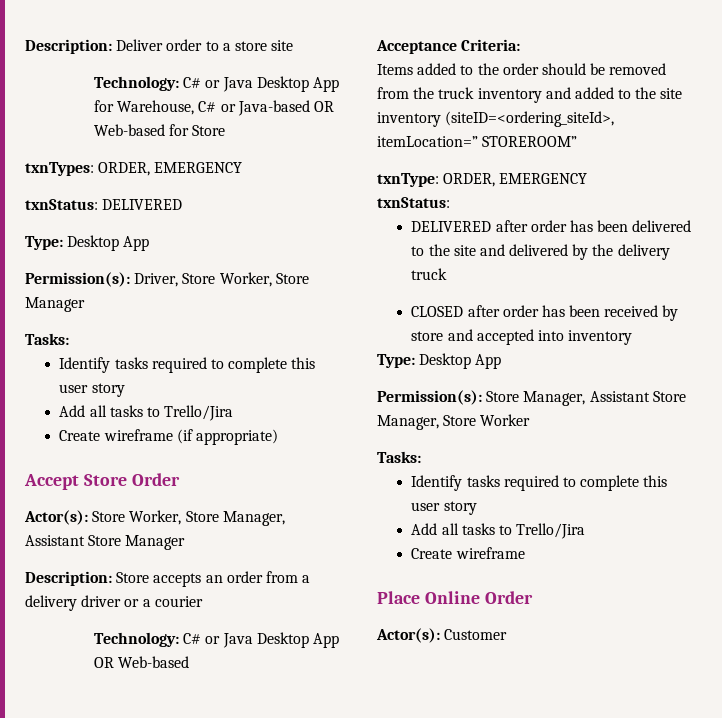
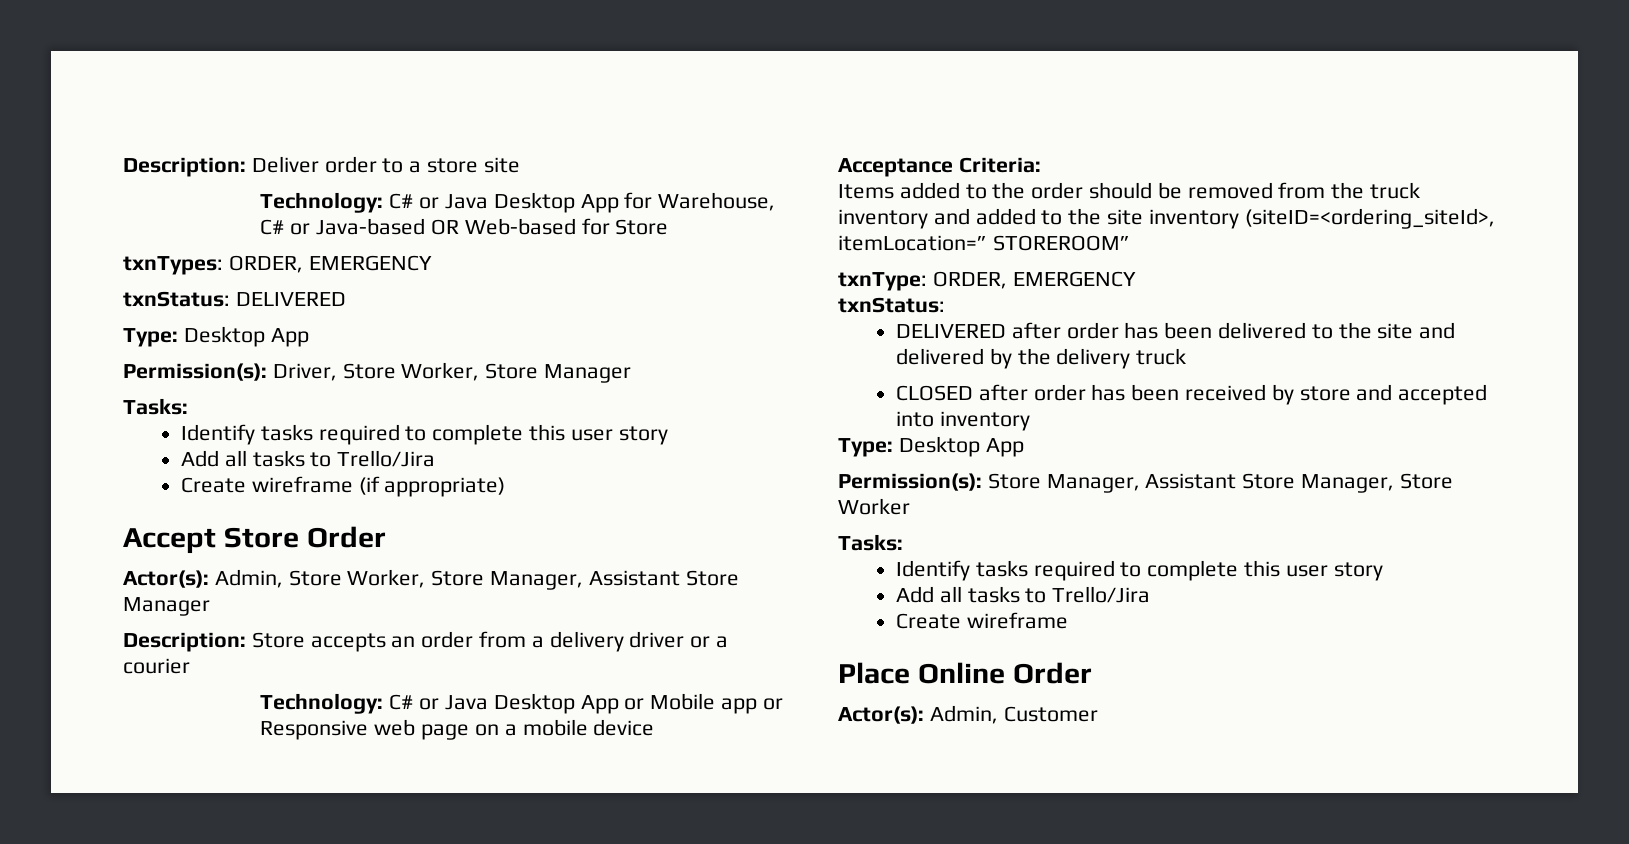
- Actor(s): Store Worker, Store Manager, Assistant Store Manager
+ Actor(s): Admin, Store Worker, Store Manager, Assistant Store Manager
- Technology: C# or Java Desktop App OR Web-based
+ Technology: C# or Java Desktop App or Mobile app or Responsive web page on a mobile device
- Actor(s): Customer
+ Actor(s): Admin, Customer

